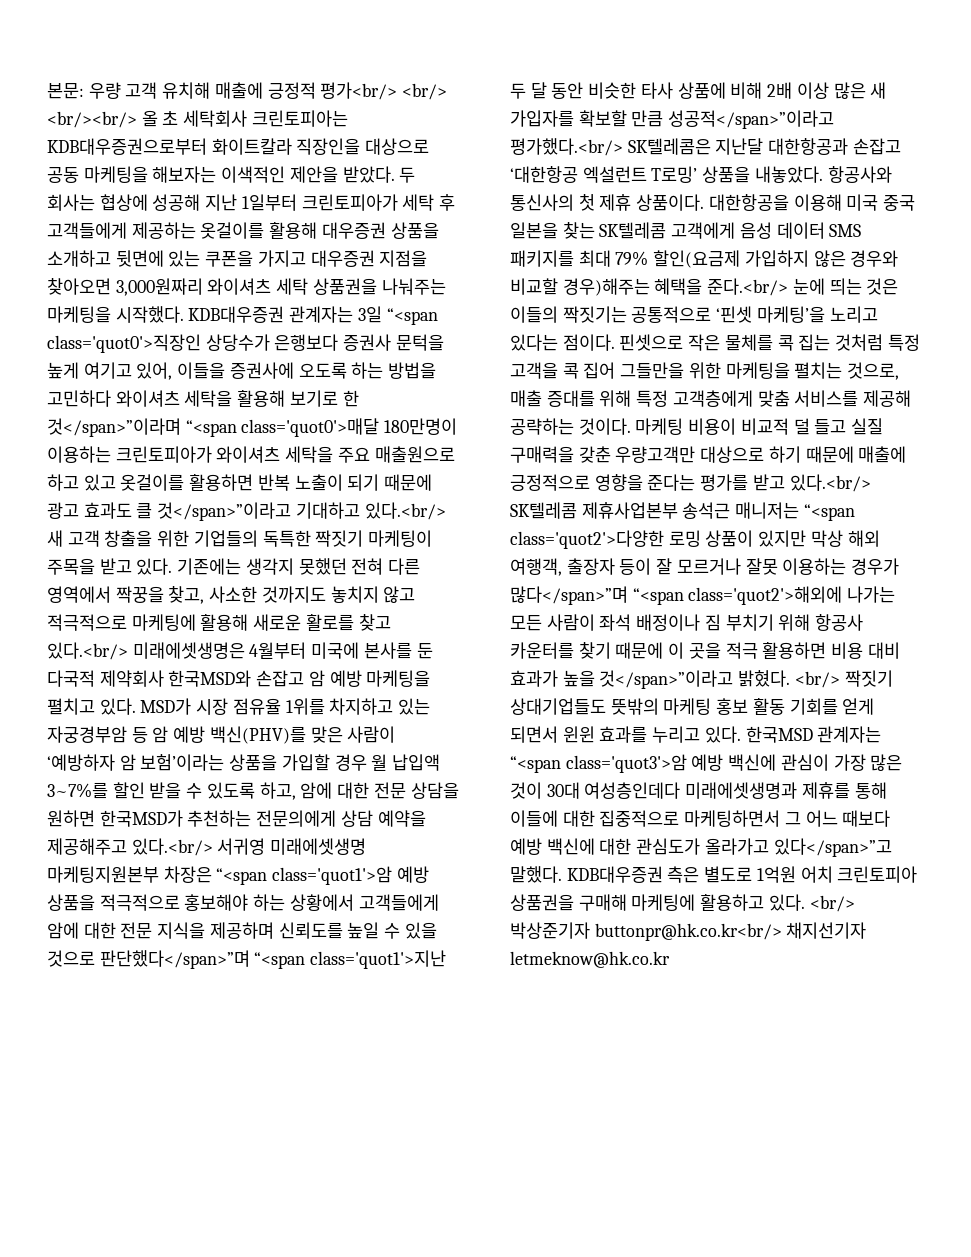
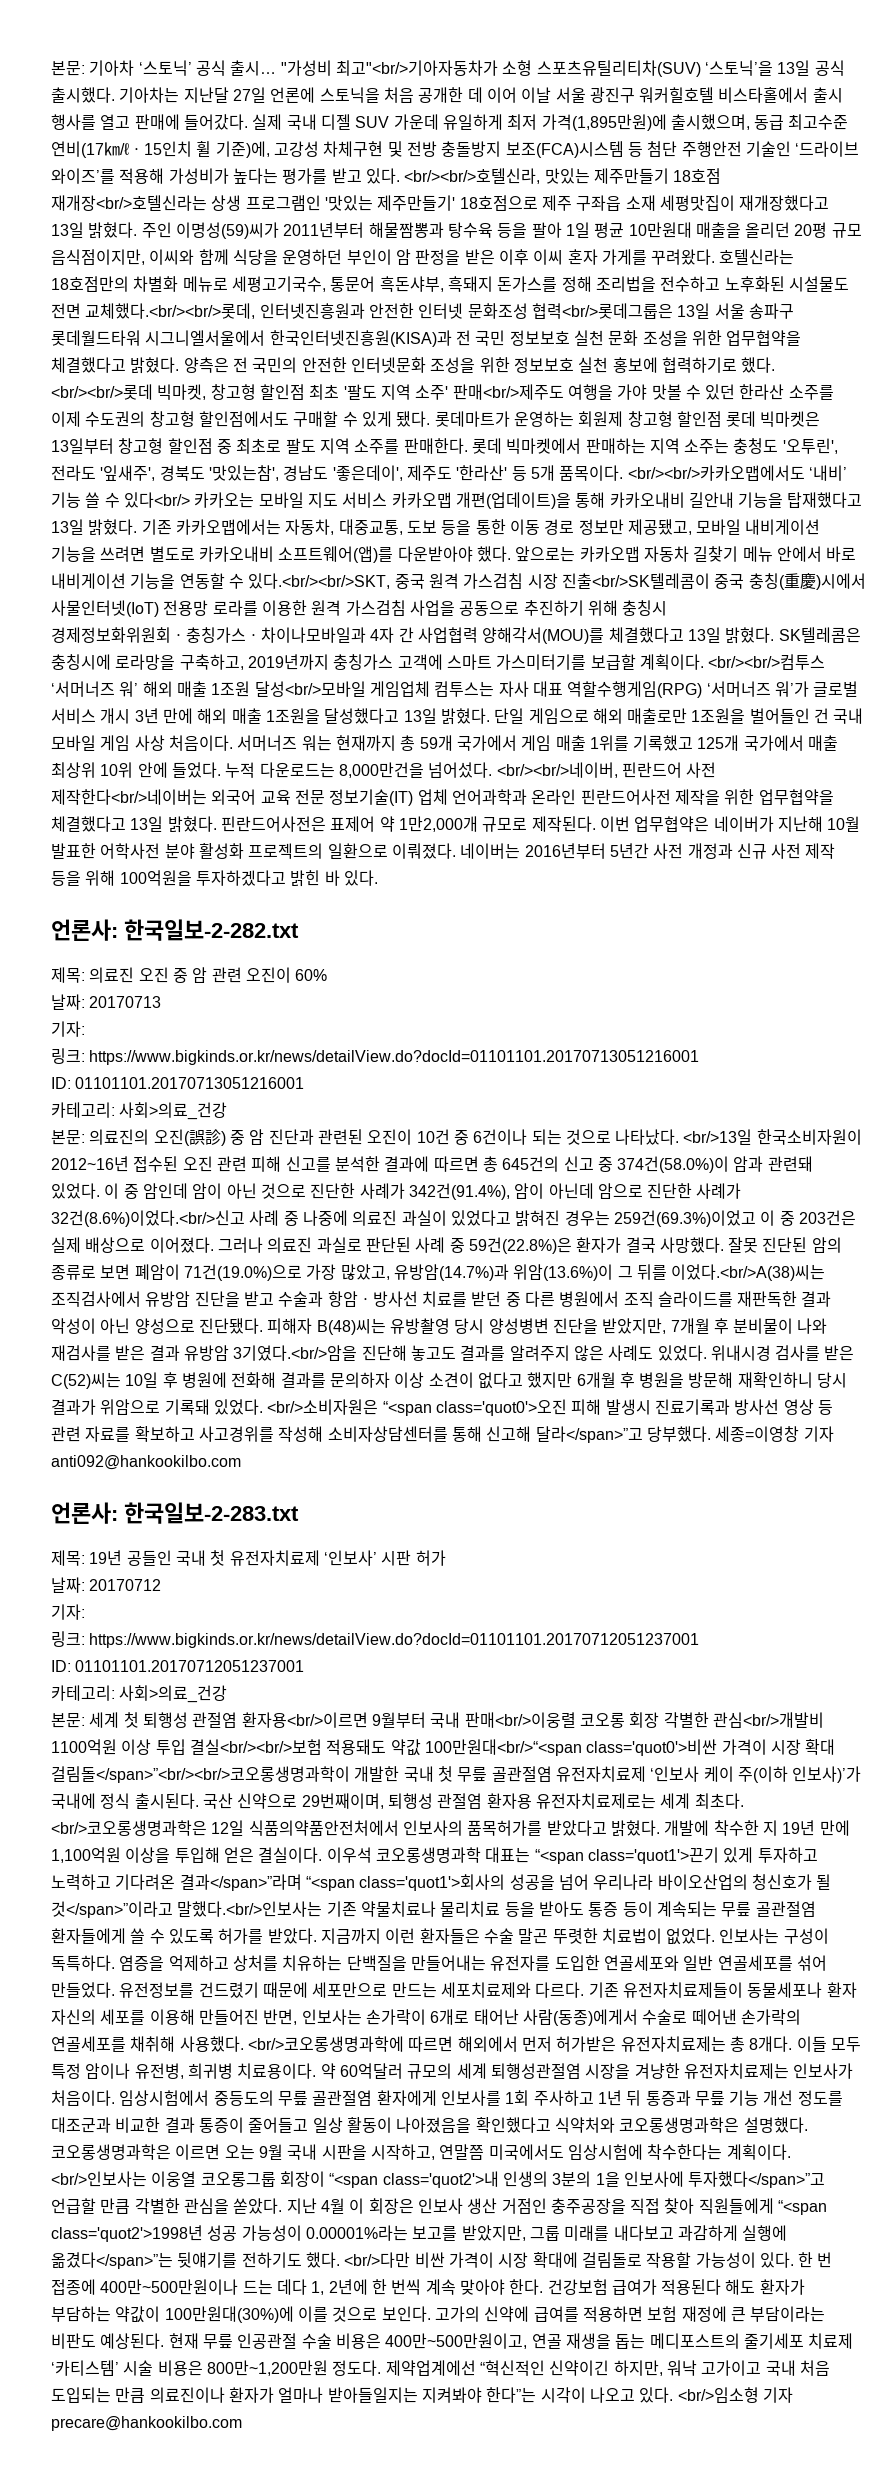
- 본문: 우량 고객 유치해 매출에 긍정적 평가<br/> <br/> <br/><br/> 올 초 세탁회사 크린토피아는 KDB대우증권으로부터 화이트칼라 직장인을 대상으로 공동 마케팅을 해보자는 이색적인 제안을 받았다. 두 회사는 협상에 성공해 지난 1일부터 크린토피아가 세탁 후 고객들에게 제공하는 옷걸이를 활용해 대우증권 상품을 소개하고 뒷면에 있는 쿠폰을 가지고 대우증권 지점을 찾아오면 3,000원짜리 와이셔츠 세탁 상품권을 나눠주는 마케팅을 시작했다. KDB대우증권 관계자는 3일 “<span class='quot0'>직장인 상당수가 은행보다 증권사 문턱을 높게 여기고 있어, 이들을 증권사에 오도록 하는 방법을 고민하다 와이셔츠 세탁을 활용해 보기로 한 것</span>”이라며 “<span class='quot0'>매달 180만명이 이용하는 크린토피아가 와이셔츠 세탁을 주요 매출원으로 하고 있고 옷걸이를 활용하면 반복 노출이 되기 때문에 광고 효과도 클 것</span>”이라고 기대하고 있다.<br/> 새 고객 창출을 위한 기업들의 독특한 짝짓기 마케팅이 주목을 받고 있다. 기존에는 생각지 못했던 전혀 다른 영역에서 짝꿍을 찾고, 사소한 것까지도 놓치지 않고 적극적으로 마케팅에 활용해 새로운 활로를 찾고 있다.<br/> 미래에셋생명은 4월부터 미국에 본사를 둔 다국적 제약회사 한국MSD와 손잡고 암 예방 마케팅을 펼치고 있다. MSD가 시장 점유율 1위를 차지하고 있는 자궁경부암 등 암 예방 백신(PHV)를 맞은 사람이 ‘예방하자 암 보험’이라는 상품을 가입할 경우 월 납입액 3~7%를 할인 받을 수 있도록 하고, 암에 대한 전문 상담을 원하면 한국MSD가 추천하는 전문의에게 상담 예약을 제공해주고 있다.<br/> 서귀영 미래에셋생명 마케팅지원본부 차장은 “<span class='quot1'>암 예방 상품을 적극적으로 홍보해야 하는 상황에서 고객들에게 암에 대한 전문 지식을 제공하며 신뢰도를 높일 수 있을 것으로 판단했다</span>”며 “<span class='quot1'>지난 두 달 동안 비슷한 타사 상품에 비해 2배 이상 많은 새 가입자를 확보할 만큼 성공적</span>”이라고 평가했다.<br/> SK텔레콤은 지난달 대한항공과 손잡고 ‘대한항공 엑설런트 T로밍’ 상품을 내놓았다. 항공사와 통신사의 첫 제휴 상품이다. 대한항공을 이용해 미국 중국 일본을 찾는 SK텔레콤 고객에게 음성 데이터 SMS 패키지를 최대 79% 할인(요금제 가입하지 않은 경우와 비교할 경우)해주는 혜택을 준다.<br/> 눈에 띄는 것은 이들의 짝짓기는 공통적으로 ‘핀셋 마케팅’을 노리고 있다는 점이다. 핀셋으로 작은 물체를 콕 집는 것처럼 특정 고객을 콕 집어 그들만을 위한 마케팅을 펼치는 것으로, 매출 증대를 위해 특정 고객층에게 맞춤 서비스를 제공해 공략하는 것이다. 마케팅 비용이 비교적 덜 들고 실질 구매력을 갖춘 우량고객만 대상으로 하기 때문에 매출에 긍정적으로 영향을 준다는 평가를 받고 있다.<br/> SK텔레콤 제휴사업본부 송석근 매니저는 “<span class='quot2'>다양한 로밍 상품이 있지만 막상 해외 여행객, 출장자 등이 잘 모르거나 잘못 이용하는 경우가 많다</span>”며 “<span class='quot2'>해외에 나가는 모든 사람이 좌석 배정이나 짐 부치기 위해 항공사 카운터를 찾기 때문에 이 곳을 적극 활용하면 비용 대비 효과가 높을 것</span>”이라고 밝혔다. <br/> 짝짓기 상대기업들도 뜻밖의 마케팅 홍보 활동 기회를 얻게 되면서 윈윈 효과를 누리고 있다. 한국MSD 관계자는 “<span class='quot3'>암 예방 백신에 관심이 가장 많은 것이 30대 여성층인데다 미래에셋생명과 제휴를 통해 이들에 대한 집중적으로 마케팅하면서 그 어느 때보다 예방 백신에 대한 관심도가 올라가고 있다</span>”고 말했다. KDB대우증권 측은 별도로 1억원 어치 크린토피아 상품권을 구매해 마케팅에 활용하고 있다. <br/> 박상준기자 buttonpr@hk.co.kr<br/> 채지선기자 letmeknow@hk.co.kr
+ 본문: 기아차 ‘스토닉’ 공식 출시… "가성비 최고"<br/>기아자동차가 소형 스포츠유틸리티차(SUV) ‘스토닉’을 13일 공식 출시했다. 기아차는 지난달 27일 언론에 스토닉을 처음 공개한 데 이어 이날 서울 광진구 워커힐호텔 비스타홀에서 출시 행사를 열고 판매에 들어갔다. 실제 국내 디젤 SUV 가운데 유일하게 최저 가격(1,895만원)에 출시했으며, 동급 최고수준 연비(17㎞/ℓㆍ15인치 휠 기준)에, 고강성 차체구현 및 전방 충돌방지 보조(FCA)시스템 등 첨단 주행안전 기술인 ‘드라이브 와이즈’를 적용해 가성비가 높다는 평가를 받고 있다. <br/><br/>호텔신라, 맛있는 제주만들기 18호점 재개장<br/>호텔신라는 상생 프로그램인 '맛있는 제주만들기' 18호점으로 제주 구좌읍 소재 세평맛집이 재개장했다고 13일 밝혔다. 주인 이명성(59)씨가 2011년부터 해물짬뽕과 탕수육 등을 팔아 1일 평균 10만원대 매출을 올리던 20평 규모 음식점이지만, 이씨와 함께 식당을 운영하던 부인이 암 판정을 받은 이후 이씨 혼자 가게를 꾸려왔다. 호텔신라는 18호점만의 차별화 메뉴로 세평고기국수, 통문어 흑돈샤부, 흑돼지 돈가스를 정해 조리법을 전수하고 노후화된 시설물도 전면 교체했다.<br/><br/>롯데, 인터넷진흥원과 안전한 인터넷 문화조성 협력<br/>롯데그룹은 13일 서울 송파구 롯데월드타워 시그니엘서울에서 한국인터넷진흥원(KISA)과 전 국민 정보보호 실천 문화 조성을 위한 업무협약을 체결했다고 밝혔다. 양측은 전 국민의 안전한 인터넷문화 조성을 위한 정보보호 실천 홍보에 협력하기로 했다. <br/><br/>롯데 빅마켓, 창고형 할인점 최초 '팔도 지역 소주' 판매<br/>제주도 여행을 가야 맛볼 수 있던 한라산 소주를 이제 수도권의 창고형 할인점에서도 구매할 수 있게 됐다. 롯데마트가 운영하는 회원제 창고형 할인점 롯데 빅마켓은 13일부터 창고형 할인점 중 최초로 팔도 지역 소주를 판매한다. 롯데 빅마켓에서 판매하는 지역 소주는 충청도 '오투린', 전라도 '잎새주', 경북도 '맛있는참', 경남도 '좋은데이', 제주도 '한라산' 등 5개 품목이다. <br/><br/>카카오맵에서도 ‘내비’ 기능 쓸 수 있다<br/> 카카오는 모바일 지도 서비스 카카오맵 개편(업데이트)을 통해 카카오내비 길안내 기능을 탑재했다고 13일 밝혔다. 기존 카카오맵에서는 자동차, 대중교통, 도보 등을 통한 이동 경로 정보만 제공됐고, 모바일 내비게이션 기능을 쓰려면 별도로 카카오내비 소프트웨어(앱)를 다운받아야 했다. 앞으로는 카카오맵 자동차 길찾기 메뉴 안에서 바로 내비게이션 기능을 연동할 수 있다.<br/><br/>SKT, 중국 원격 가스검침 시장 진출<br/>SK텔레콤이 중국 충칭(重慶)시에서 사물인터넷(IoT) 전용망 로라를 이용한 원격 가스검침 사업을 공동으로 추진하기 위해 충칭시 경제정보화위원회ㆍ충칭가스ㆍ차이나모바일과 4자 간 사업협력 양해각서(MOU)를 체결했다고 13일 밝혔다. SK텔레콤은 충칭시에 로라망을 구축하고, 2019년까지 충칭가스 고객에 스마트 가스미터기를 보급할 계획이다. <br/><br/>컴투스 ‘서머너즈 워’ 해외 매출 1조원 달성<br/>모바일 게임업체 컴투스는 자사 대표 역할수행게임(RPG) ‘서머너즈 워’가 글로벌 서비스 개시 3년 만에 해외 매출 1조원을 달성했다고 13일 밝혔다. 단일 게임으로 해외 매출로만 1조원을 벌어들인 건 국내 모바일 게임 사상 처음이다. 서머너즈 워는 현재까지 총 59개 국가에서 게임 매출 1위를 기록했고 125개 국가에서 매출 최상위 10위 안에 들었다. 누적 다운로드는 8,000만건을 넘어섰다. <br/><br/>네이버, 핀란드어 사전 제작한다<br/>네이버는 외국어 교육 전문 정보기술(IT) 업체 언어과학과 온라인 핀란드어사전 제작을 위한 업무협약을 체결했다고 13일 밝혔다. 핀란드어사전은 표제어 약 1만2,000개 규모로 제작된다. 이번 업무협약은 네이버가 지난해 10월 발표한 어학사전 분야 활성화 프로젝트의 일환으로 이뤄졌다. 네이버는 2016년부터 5년간 사전 개정과 신규 사전 제작 등을 위해 100억원을 투자하겠다고 밝힌 바 있다.
+ 언론사: 한국일보-2-282.txt
+ 제목: 의료진 오진 중 암 관련 오진이 60%
+ 날짜: 20170713
+ 기자:
+ 링크: https://www.bigkinds.or.kr/news/detailView.do?docId=01101101.20170713051216001
+ ID: 01101101.20170713051216001
+ 카테고리: 사회>의료_건강
+ 본문: 의료진의 오진(誤診) 중 암 진단과 관련된 오진이 10건 중 6건이나 되는 것으로 나타났다. <br/>13일 한국소비자원이 2012~16년 접수된 오진 관련 피해 신고를 분석한 결과에 따르면 총 645건의 신고 중 374건(58.0%)이 암과 관련돼 있었다. 이 중 암인데 암이 아닌 것으로 진단한 사례가 342건(91.4%), 암이 아닌데 암으로 진단한 사례가 32건(8.6%)이었다.<br/>신고 사례 중 나중에 의료진 과실이 있었다고 밝혀진 경우는 259건(69.3%)이었고 이 중 203건은 실제 배상으로 이어졌다. 그러나 의료진 과실로 판단된 사례 중 59건(22.8%)은 환자가 결국 사망했다. 잘못 진단된 암의 종류로 보면 폐암이 71건(19.0%)으로 가장 많았고, 유방암(14.7%)과 위암(13.6%)이 그 뒤를 이었다.<br/>A(38)씨는 조직검사에서 유방암 진단을 받고 수술과 항암ㆍ방사선 치료를 받던 중 다른 병원에서 조직 슬라이드를 재판독한 결과 악성이 아닌 양성으로 진단됐다. 피해자 B(48)씨는 유방촬영 당시 양성병변 진단을 받았지만, 7개월 후 분비물이 나와 재검사를 받은 결과 유방암 3기였다.<br/>암을 진단해 놓고도 결과를 알려주지 않은 사례도 있었다. 위내시경 검사를 받은 C(52)씨는 10일 후 병원에 전화해 결과를 문의하자 이상 소견이 없다고 했지만 6개월 후 병원을 방문해 재확인하니 당시 결과가 위암으로 기록돼 있었다. <br/>소비자원은 “<span class='quot0'>오진 피해 발생시 진료기록과 방사선 영상 등 관련 자료를 확보하고 사고경위를 작성해 소비자상담센터를 통해 신고해 달라</span>”고 당부했다. 세종=이영창 기자 anti092@hankookilbo.com
+ 언론사: 한국일보-2-283.txt
+ 제목: 19년 공들인 국내 첫 유전자치료제 ‘인보사’ 시판 허가
+ 날짜: 20170712
+ 기자:
+ 링크: https://www.bigkinds.or.kr/news/detailView.do?docId=01101101.20170712051237001
+ ID: 01101101.20170712051237001
+ 카테고리: 사회>의료_건강
+ 본문: 세계 첫 퇴행성 관절염 환자용<br/>이르면 9월부터 국내 판매<br/>이웅렬 코오롱 회장 각별한 관심<br/>개발비 1100억원 이상 투입 결실<br/><br/>보험 적용돼도 약값 100만원대<br/>“<span class='quot0'>비싼 가격이 시장 확대 걸림돌</span>”<br/><br/>코오롱생명과학이 개발한 국내 첫 무릎 골관절염 유전자치료제 ‘인보사 케이 주(이하 인보사)’가 국내에 정식 출시된다. 국산 신약으로 29번째이며, 퇴행성 관절염 환자용 유전자치료제로는 세계 최초다. <br/>코오롱생명과학은 12일 식품의약품안전처에서 인보사의 품목허가를 받았다고 밝혔다. 개발에 착수한 지 19년 만에 1,100억원 이상을 투입해 얻은 결실이다. 이우석 코오롱생명과학 대표는 “<span class='quot1'>끈기 있게 투자하고 노력하고 기다려온 결과</span>”라며 “<span class='quot1'>회사의 성공을 넘어 우리나라 바이오산업의 청신호가 될 것</span>”이라고 말했다.<br/>인보사는 기존 약물치료나 물리치료 등을 받아도 통증 등이 계속되는 무릎 골관절염 환자들에게 쓸 수 있도록 허가를 받았다. 지금까지 이런 환자들은 수술 말곤 뚜렷한 치료법이 없었다. 인보사는 구성이 독특하다. 염증을 억제하고 상처를 치유하는 단백질을 만들어내는 유전자를 도입한 연골세포와 일반 연골세포를 섞어 만들었다. 유전정보를 건드렸기 때문에 세포만으로 만드는 세포치료제와 다르다. 기존 유전자치료제들이 동물세포나 환자 자신의 세포를 이용해 만들어진 반면, 인보사는 손가락이 6개로 태어난 사람(동종)에게서 수술로 떼어낸 손가락의 연골세포를 채취해 사용했다. <br/>코오롱생명과학에 따르면 해외에서 먼저 허가받은 유전자치료제는 총 8개다. 이들 모두 특정 암이나 유전병, 희귀병 치료용이다. 약 60억달러 규모의 세계 퇴행성관절염 시장을 겨냥한 유전자치료제는 인보사가 처음이다. 임상시험에서 중등도의 무릎 골관절염 환자에게 인보사를 1회 주사하고 1년 뒤 통증과 무릎 기능 개선 정도를 대조군과 비교한 결과 통증이 줄어들고 일상 활동이 나아졌음을 확인했다고 식약처와 코오롱생명과학은 설명했다. 코오롱생명과학은 이르면 오는 9월 국내 시판을 시작하고, 연말쯤 미국에서도 임상시험에 착수한다는 계획이다. <br/>인보사는 이웅열 코오롱그룹 회장이 “<span class='quot2'>내 인생의 3분의 1을 인보사에 투자했다</span>”고 언급할 만큼 각별한 관심을 쏟았다. 지난 4월 이 회장은 인보사 생산 거점인 충주공장을 직접 찾아 직원들에게 “<span class='quot2'>1998년 성공 가능성이 0.00001%라는 보고를 받았지만, 그룹 미래를 내다보고 과감하게 실행에 옮겼다</span>”는 뒷얘기를 전하기도 했다. <br/>다만 비싼 가격이 시장 확대에 걸림돌로 작용할 가능성이 있다. 한 번 접종에 400만~500만원이나 드는 데다 1, 2년에 한 번씩 계속 맞아야 한다. 건강보험 급여가 적용된다 해도 환자가 부담하는 약값이 100만원대(30%)에 이를 것으로 보인다. 고가의 신약에 급여를 적용하면 보험 재정에 큰 부담이라는 비판도 예상된다. 현재 무릎 인공관절 수술 비용은 400만~500만원이고, 연골 재생을 돕는 메디포스트의 줄기세포 치료제 ‘카티스템’ 시술 비용은 800만~1,200만원 정도다. 제약업계에선 “혁신적인 신약이긴 하지만, 워낙 고가이고 국내 처음 도입되는 만큼 의료진이나 환자가 얼마나 받아들일지는 지켜봐야 한다”는 시각이 나오고 있다. <br/>임소형 기자 precare@hankookilbo.com

